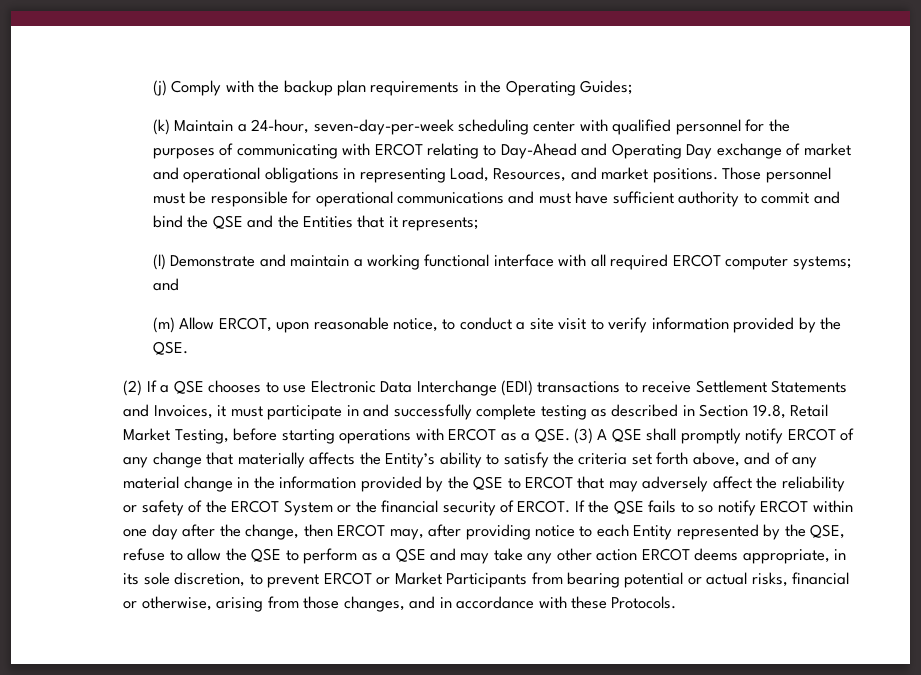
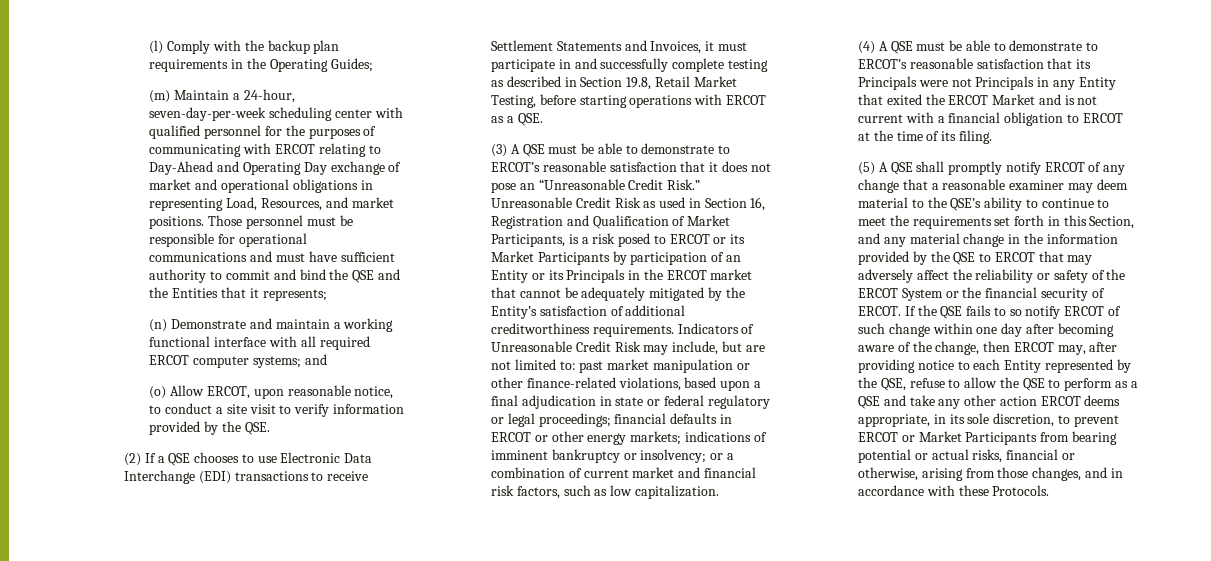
- (j) Comply with the backup plan requirements in the Operating Guides;
+ (l) Comply with the backup plan requirements in the Operating Guides;
- (k) Maintain a 24-hour, seven-day-per-week scheduling center with qualified personnel for the purposes of communicating with ERCOT relating to Day-Ahead and Operating Day exchange of market and operational obligations in representing Load, Resources, and market positions.
+ (m) Maintain a 24-hour, seven-day-per-week scheduling center with qualified personnel for the purposes of communicating with ERCOT relating to Day-Ahead and Operating Day exchange of market and operational obligations in representing Load, Resources, and market positions.
- (l) Demonstrate and maintain a working functional interface with all required ERCOT computer systems; and
+ (n) Demonstrate and maintain a working functional interface with all required ERCOT computer systems; and
- (m) Allow ERCOT, upon reasonable notice, to conduct a site visit to verify information provided by the QSE.
+ (o) Allow ERCOT, upon reasonable notice, to conduct a site visit to verify information provided by the QSE.
- (2) If a QSE chooses to use Electronic Data Interchange (EDI) transactions to receive Settlement Statements and Invoices, it must participate in and successfully complete testing as described in Section 19.8, Retail Market Testing, before starting operations with ERCOT as a QSE. (3) A QSE shall promptly notify ERCOT of any change that materially affects the Entity’s ability to satisfy the criteria set forth above, and of any material change in the information provided by the QSE to ERCOT that may adversely affect the reliability or safety of the ERCOT System or the financial security of ERCOT.
+ (2) If a QSE chooses to use Electronic Data Interchange (EDI) transactions to receive Settlement Statements and Invoices, it must participate in and successfully complete testing as described in Section 19.8, Retail Market Testing, before starting operations with ERCOT as a QSE.
+ (3) A QSE must be able to demonstrate to ERCOT’s reasonable satisfaction that it does not pose an “Unreasonable Credit Risk.” Unreasonable Credit Risk as used in Section 16, Registration and Qualification of Market Participants, is a risk posed to ERCOT or its Market Participants by participation of an Entity or its Principals in the ERCOT market that cannot be adequately mitigated by the Entity’s satisfaction of additional creditworthiness requirements. Indicators of Unreasonable Credit Risk may include, but are not limited to: past market manipulation or other finance-related violations, based upon a final adjudication in state or federal regulatory or legal proceedings; financial defaults in ERCOT or other energy markets; indications of imminent bankruptcy or insolvency; or a combination of current market and financial risk factors, such as low capitalization.
+ (4) A QSE must be able to demonstrate to ERCOT’s reasonable satisfaction that its Principals were not Principals in any Entity that exited the ERCOT Market and is not current with a financial obligation to ERCOT at the time of its filing.
+ (5) A QSE shall promptly notify ERCOT of any change that a reasonable examiner may deem material to the QSE’s ability to continue to meet the requirements set forth in this Section, and any material change in the information provided by the QSE to ERCOT that may adversely affect the reliability or safety of the ERCOT System or the financial security of ERCOT.
- If the QSE fails to so notify ERCOT within one day after the change, then ERCOT may, after providing notice to each Entity represented by the QSE, refuse to allow the QSE to perform as a QSE and may take any other action ERCOT deems appropriate, in its sole discretion, to prevent ERCOT or Market Participants from bearing potential or actual risks, financial or otherwise, arising from those changes, and in accordance with these Protocols.
+ If the QSE fails to so notify ERCOT of such change within one day after becoming aware of the change, then ERCOT may, after providing notice to each Entity represented by the QSE, refuse to allow the QSE to perform as a QSE and take any other action ERCOT deems appropriate, in its sole discretion, to prevent ERCOT or Market Participants from bearing potential or actual risks, financial or otherwise, arising from those changes, and in accordance with these Protocols.

